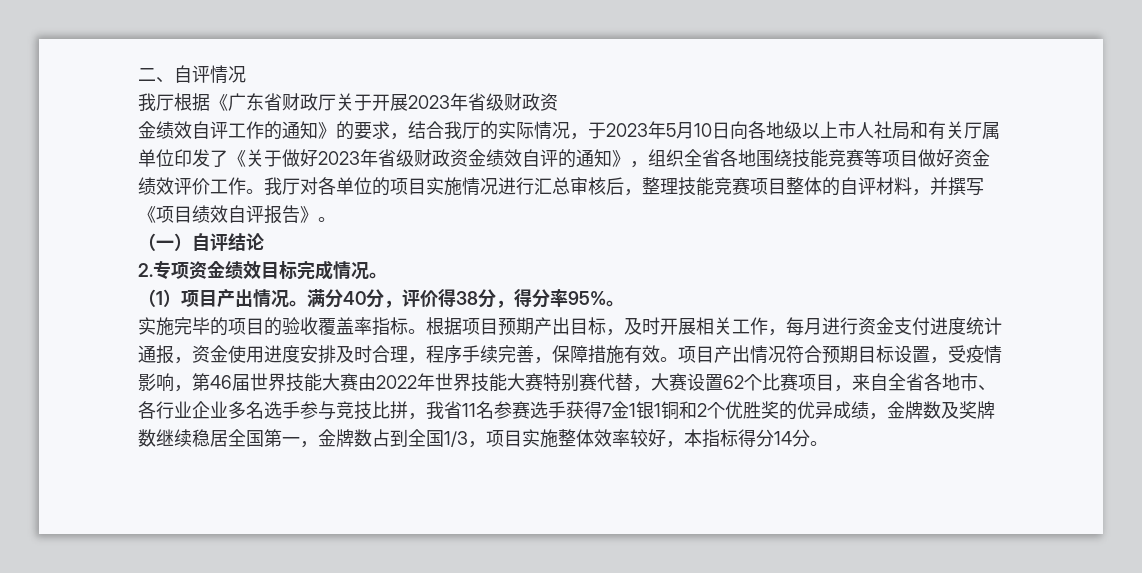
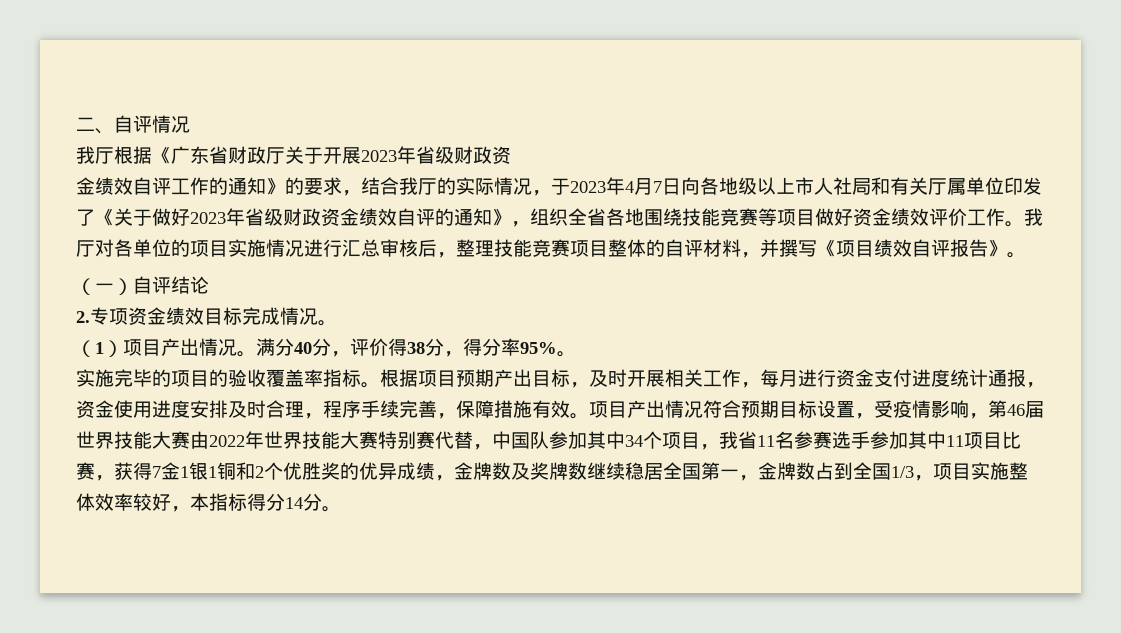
- 金绩效自评工作的通知》的要求，结合我厅的实际情况，于2023年5月10日向各地级以上市人社局和有关厅属单位印发了《关于做好2023年省级财政资金绩效自评的通知》，组织全省各地围绕技能竞赛等项目做好资金绩效评价工作。
+ 金绩效自评工作的通知》的要求，结合我厅的实际情况，于2023年4月7日向各地级以上市人社局和有关厅属单位印发了《关于做好2023年省级财政资金绩效自评的通知》，组织全省各地围绕技能竞赛等项目做好资金绩效评价工作。
- 项目产出情况符合预期目标设置，受疫情影响，第46届世界技能大赛由2022年世界技能大赛特别赛代替，大赛设置62个比赛项目，来自全省各地市、各行业企业多名选手参与竞技比拼，我省11名参赛选手获得7金1银1铜和2个优胜奖的优异成绩，金牌数及奖牌数继续稳居全国第一，金牌数占到全国1/3，项目实施整体效率较好，本指标得分14分。
+ 项目产出情况符合预期目标设置，受疫情影响，第46届世界技能大赛由2022年世界技能大赛特别赛代替，中国队参加其中34个项目，我省11名参赛选手参加其中11项目比赛，获得7金1银1铜和2个优胜奖的优异成绩，金牌数及奖牌数继续稳居全国第一，金牌数占到全国1/3，项目实施整体效率较好，本指标得分14分。

